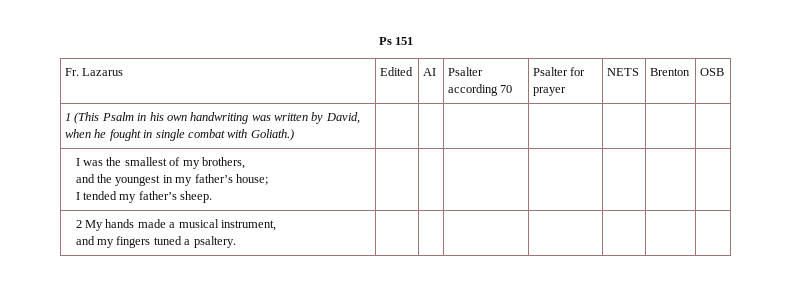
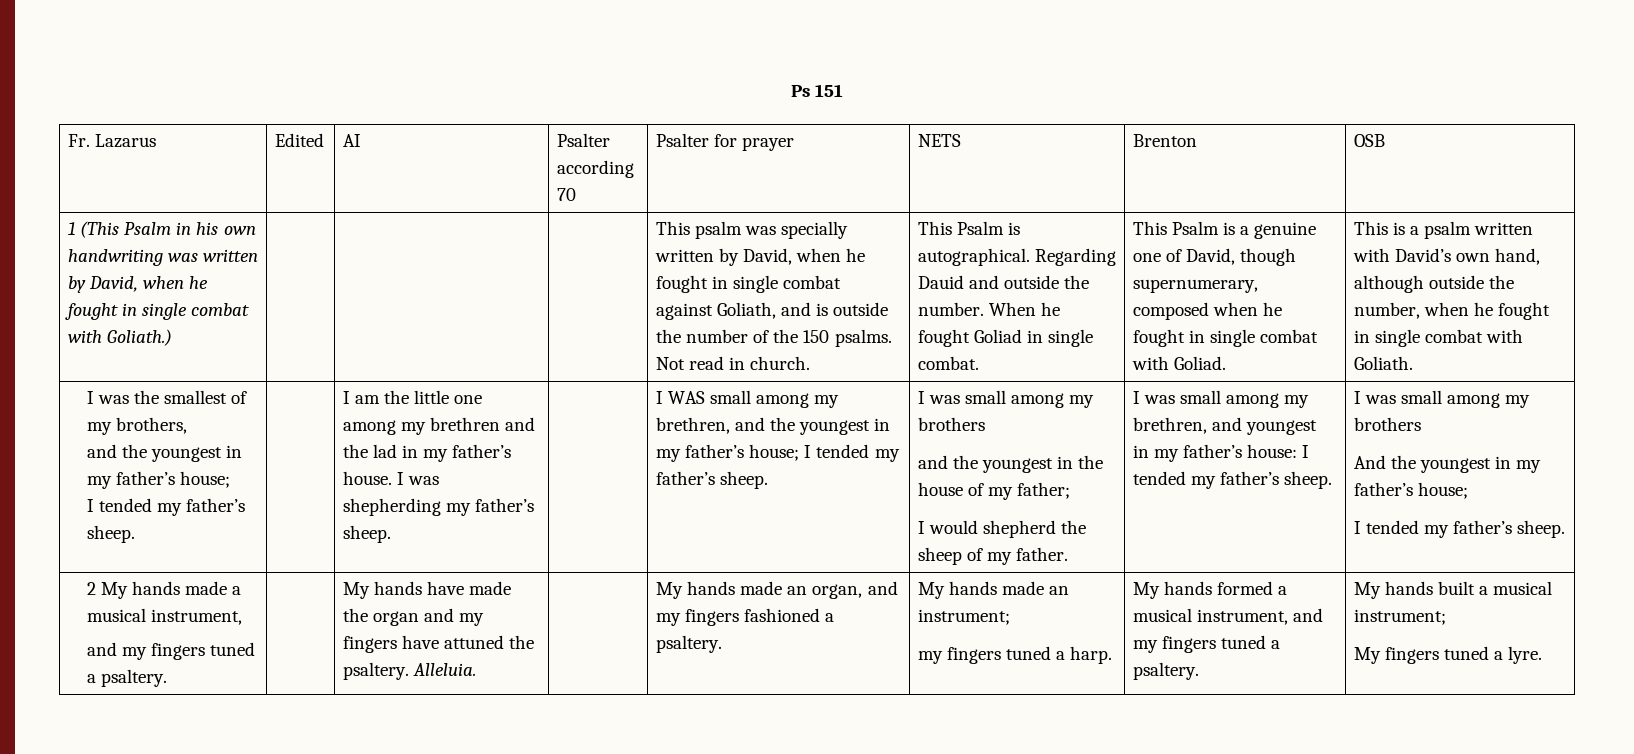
+ This psalm was specially written by David, when he fought in single combat against Goliath, and is outside the number of the 150 psalms. Not read in church. | This Psalm is autographical. Regarding Dauid and outside the number. When he fought Goliad in single combat. | This Psalm is a genuine one of David, though supernumerary, composed when he fought in single combat with Goliad. | This is a psalm written with David’s own hand, although outside the number, when he fought in single combat with Goliath.
+ I am the little one among my brethren and the lad in my father’s house. I was shepherding my father’s sheep. | | I WAS small among my brethren, and the youngest in my father’s house; I tended my father’s sheep. | I was small among my brothers
+ and the youngest in the house of my father;
+ I would shepherd the sheep of my father. | I was small among my brethren, and youngest in my father’s house: I tended my father’s sheep. | I was small among my brothers
+ And the youngest in my father’s house;
+ I tended my father’s sheep.
+ My hands have made the organ and my fingers have attuned the psaltery. Alleluia. | | My hands made an organ, and my fingers fashioned a psaltery. | My hands made an instrument;
+ my fingers tuned a harp. | My hands formed a musical instrument, and my fingers tuned a psaltery. | My hands built a musical instrument;
+ My fingers tuned a lyre.

